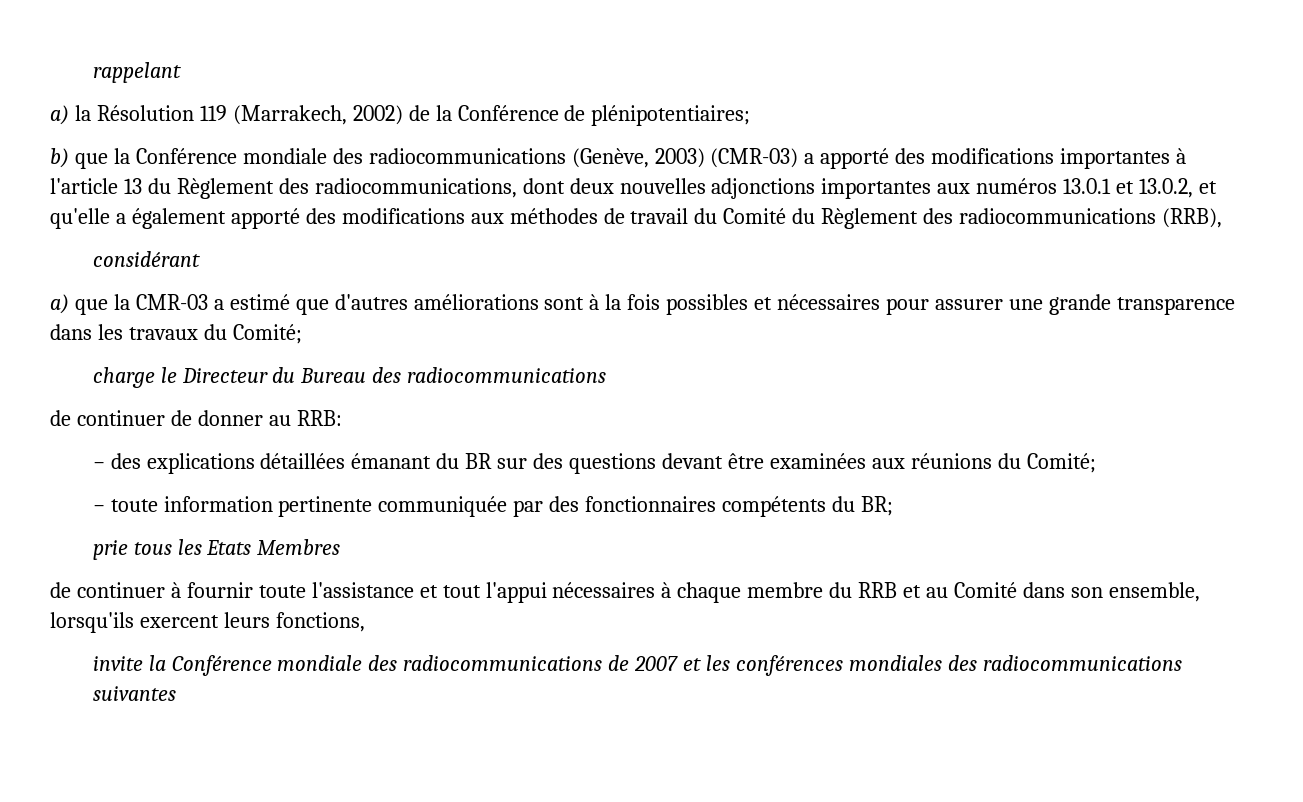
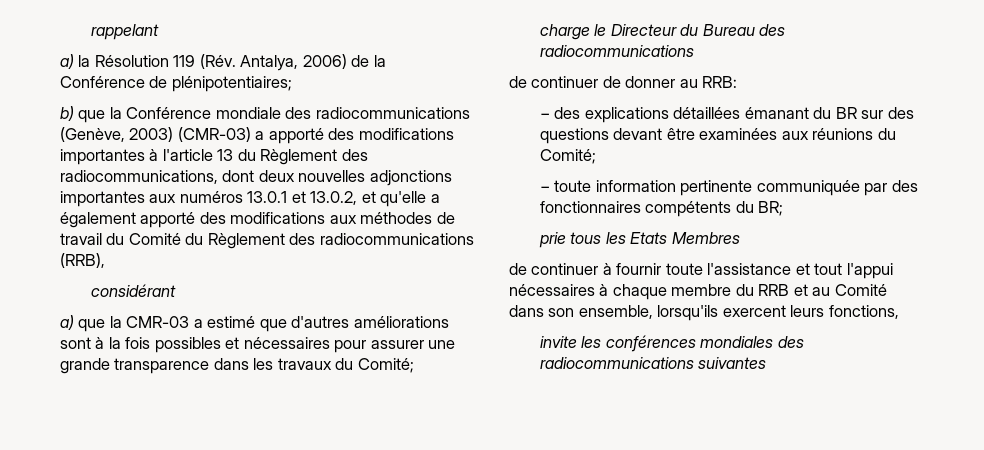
- a) la Résolution 119 (Marrakech, 2002) de la Conférence de plénipotentiaires;
+ a) la Résolution 119 (Rév. Antalya, 2006) de la Conférence de plénipotentiaires;
- invite la Conférence mondiale des radiocommunications de 2007 et les conférences mondiales des radiocommunications suivantes
+ invite les conférences mondiales des radiocommunications suivantes

